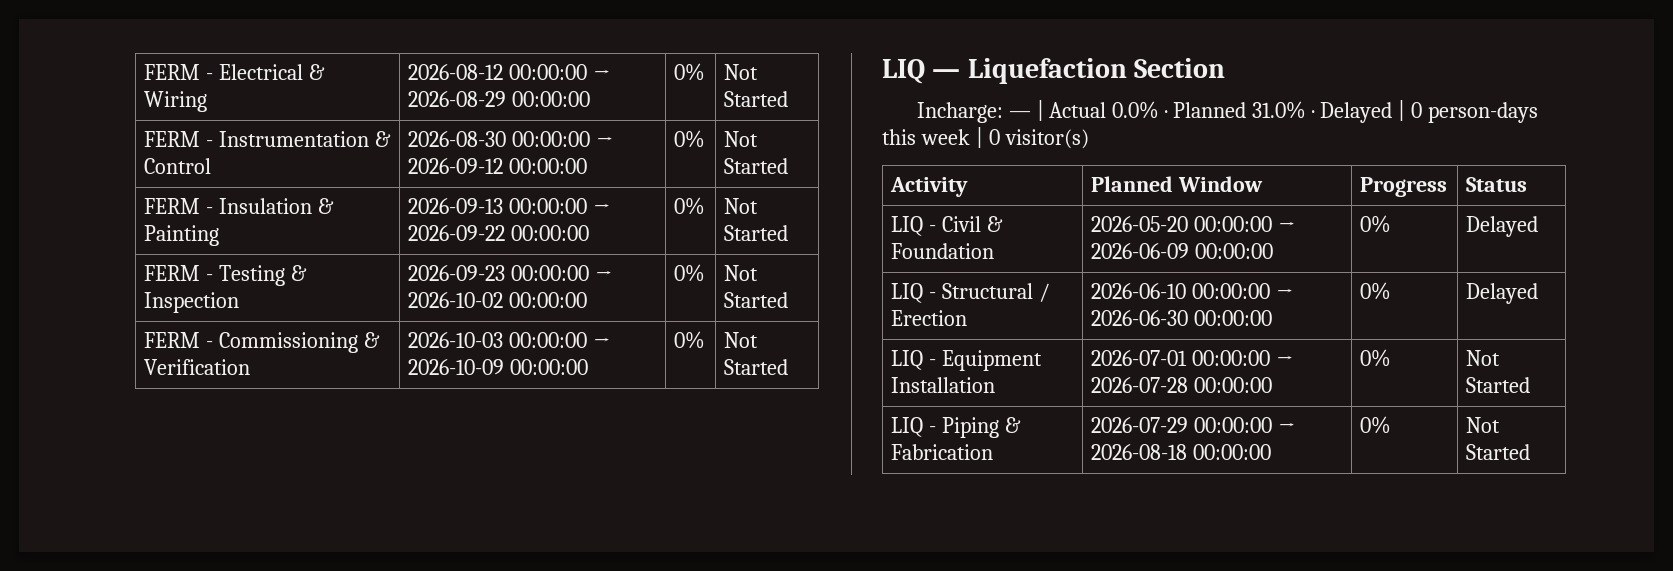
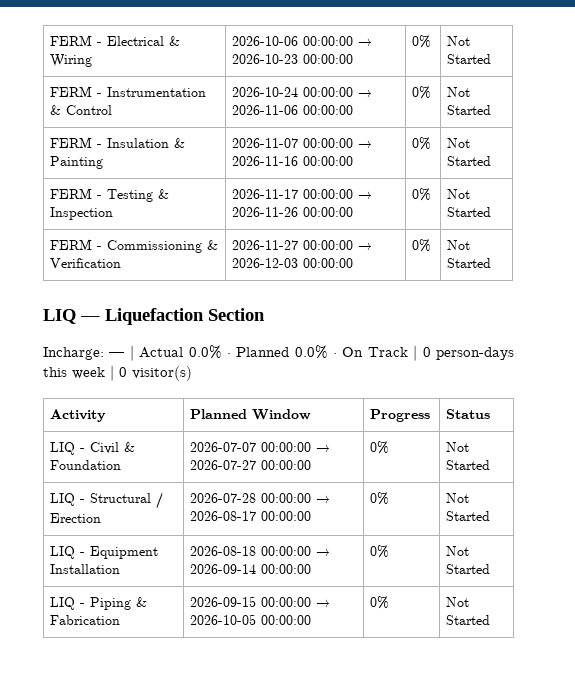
- FERM - Electrical & Wiring | 2026-08-12 00:00:00 → 2026-08-29 00:00:00 | 0% | Not Started
+ FERM - Electrical & Wiring | 2026-10-06 00:00:00 → 2026-10-23 00:00:00 | 0% | Not Started
- FERM - Instrumentation & Control | 2026-08-30 00:00:00 → 2026-09-12 00:00:00 | 0% | Not Started
+ FERM - Instrumentation & Control | 2026-10-24 00:00:00 → 2026-11-06 00:00:00 | 0% | Not Started
- FERM - Insulation & Painting | 2026-09-13 00:00:00 → 2026-09-22 00:00:00 | 0% | Not Started
+ FERM - Insulation & Painting | 2026-11-07 00:00:00 → 2026-11-16 00:00:00 | 0% | Not Started
- FERM - Testing & Inspection | 2026-09-23 00:00:00 → 2026-10-02 00:00:00 | 0% | Not Started
+ FERM - Testing & Inspection | 2026-11-17 00:00:00 → 2026-11-26 00:00:00 | 0% | Not Started
- FERM - Commissioning & Verification | 2026-10-03 00:00:00 → 2026-10-09 00:00:00 | 0% | Not Started
+ FERM - Commissioning & Verification | 2026-11-27 00:00:00 → 2026-12-03 00:00:00 | 0% | Not Started
- Incharge: — | Actual 0.0% · Planned 31.0% · Delayed | 0 person-days this week | 0 visitor(s)
+ Incharge: — | Actual 0.0% · Planned 0.0% · On Track | 0 person-days this week | 0 visitor(s)
- LIQ - Civil & Foundation | 2026-05-20 00:00:00 → 2026-06-09 00:00:00 | 0% | Delayed
+ LIQ - Civil & Foundation | 2026-07-07 00:00:00 → 2026-07-27 00:00:00 | 0% | Not Started
- LIQ - Structural / Erection | 2026-06-10 00:00:00 → 2026-06-30 00:00:00 | 0% | Delayed
+ LIQ - Structural / Erection | 2026-07-28 00:00:00 → 2026-08-17 00:00:00 | 0% | Not Started
- LIQ - Equipment Installation | 2026-07-01 00:00:00 → 2026-07-28 00:00:00 | 0% | Not Started
+ LIQ - Equipment Installation | 2026-08-18 00:00:00 → 2026-09-14 00:00:00 | 0% | Not Started
- LIQ - Piping & Fabrication | 2026-07-29 00:00:00 → 2026-08-18 00:00:00 | 0% | Not Started
+ LIQ - Piping & Fabrication | 2026-09-15 00:00:00 → 2026-10-05 00:00:00 | 0% | Not Started

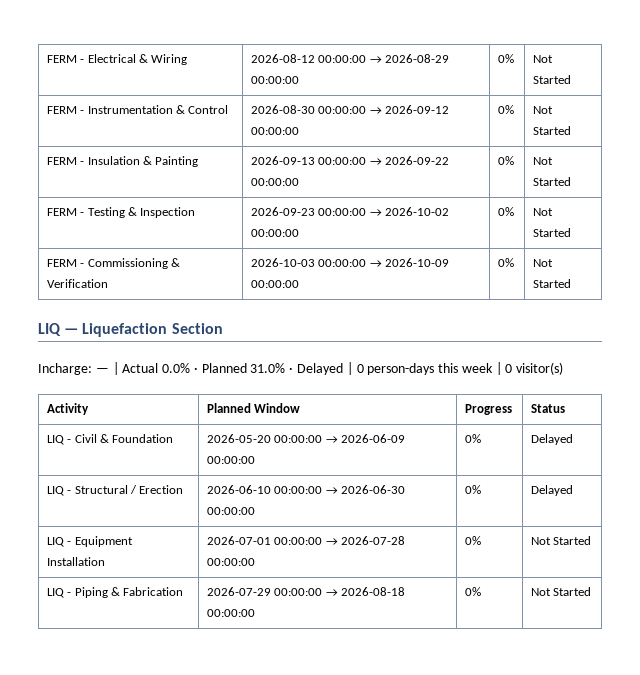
- FERM - Electrical & Wiring | 2026-10-06 00:00:00 → 2026-10-23 00:00:00 | 0% | Not Started
+ FERM - Electrical & Wiring | 2026-08-12 00:00:00 → 2026-08-29 00:00:00 | 0% | Not Started
- FERM - Instrumentation & Control | 2026-10-24 00:00:00 → 2026-11-06 00:00:00 | 0% | Not Started
+ FERM - Instrumentation & Control | 2026-08-30 00:00:00 → 2026-09-12 00:00:00 | 0% | Not Started
- FERM - Insulation & Painting | 2026-11-07 00:00:00 → 2026-11-16 00:00:00 | 0% | Not Started
+ FERM - Insulation & Painting | 2026-09-13 00:00:00 → 2026-09-22 00:00:00 | 0% | Not Started
- FERM - Testing & Inspection | 2026-11-17 00:00:00 → 2026-11-26 00:00:00 | 0% | Not Started
+ FERM - Testing & Inspection | 2026-09-23 00:00:00 → 2026-10-02 00:00:00 | 0% | Not Started
- FERM - Commissioning & Verification | 2026-11-27 00:00:00 → 2026-12-03 00:00:00 | 0% | Not Started
+ FERM - Commissioning & Verification | 2026-10-03 00:00:00 → 2026-10-09 00:00:00 | 0% | Not Started
- Incharge: — | Actual 0.0% · Planned 0.0% · On Track | 0 person-days this week | 0 visitor(s)
+ Incharge: — | Actual 0.0% · Planned 31.0% · Delayed | 0 person-days this week | 0 visitor(s)
- LIQ - Civil & Foundation | 2026-07-07 00:00:00 → 2026-07-27 00:00:00 | 0% | Not Started
+ LIQ - Civil & Foundation | 2026-05-20 00:00:00 → 2026-06-09 00:00:00 | 0% | Delayed
- LIQ - Structural / Erection | 2026-07-28 00:00:00 → 2026-08-17 00:00:00 | 0% | Not Started
+ LIQ - Structural / Erection | 2026-06-10 00:00:00 → 2026-06-30 00:00:00 | 0% | Delayed
- LIQ - Equipment Installation | 2026-08-18 00:00:00 → 2026-09-14 00:00:00 | 0% | Not Started
+ LIQ - Equipment Installation | 2026-07-01 00:00:00 → 2026-07-28 00:00:00 | 0% | Not Started
- LIQ - Piping & Fabrication | 2026-09-15 00:00:00 → 2026-10-05 00:00:00 | 0% | Not Started
+ LIQ - Piping & Fabrication | 2026-07-29 00:00:00 → 2026-08-18 00:00:00 | 0% | Not Started

